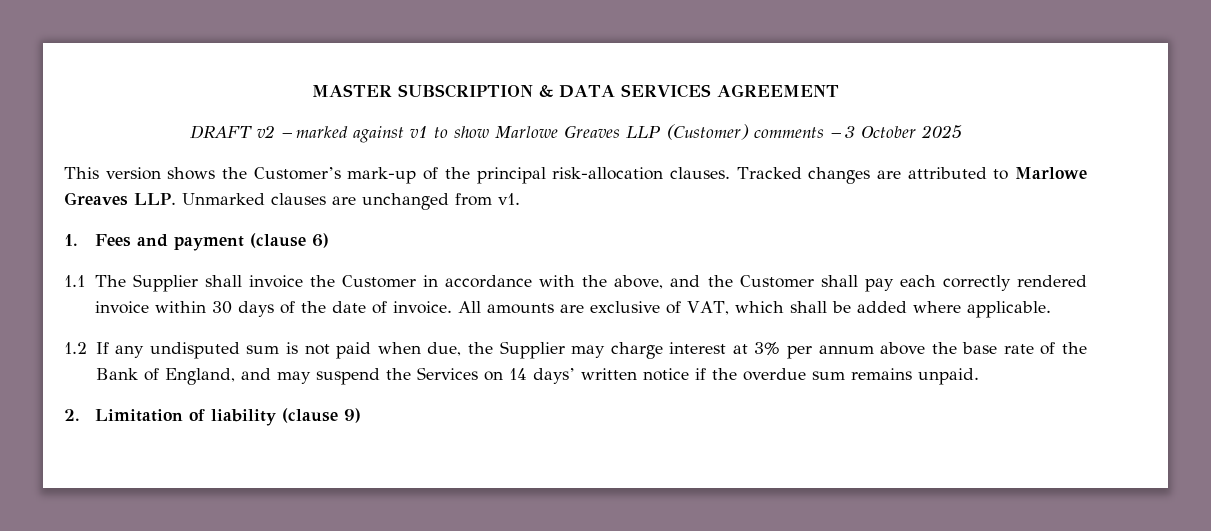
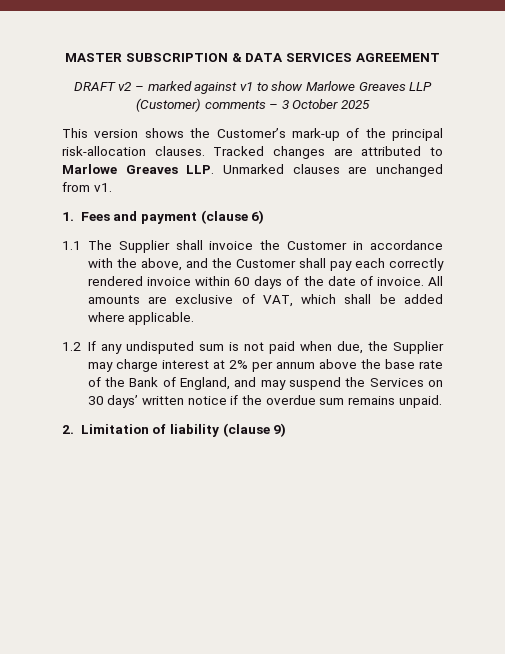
- 1.1 The Supplier shall invoice the Customer in accordance with the above, and the Customer shall pay each correctly rendered invoice within 30 days of the date of invoice.
+ 1.1 The Supplier shall invoice the Customer in accordance with the above, and the Customer shall pay each correctly rendered invoice within 60 days of the date of invoice.
- 1.2 If any undisputed sum is not paid when due, the Supplier may charge interest at 3% per annum above the base rate of the Bank of England, and may suspend the Services on 14 days’ written notice if the overdue sum remains unpaid.
+ 1.2 If any undisputed sum is not paid when due, the Supplier may charge interest at 2% per annum above the base rate of the Bank of England, and may suspend the Services on 30 days’ written notice if the overdue sum remains unpaid.

